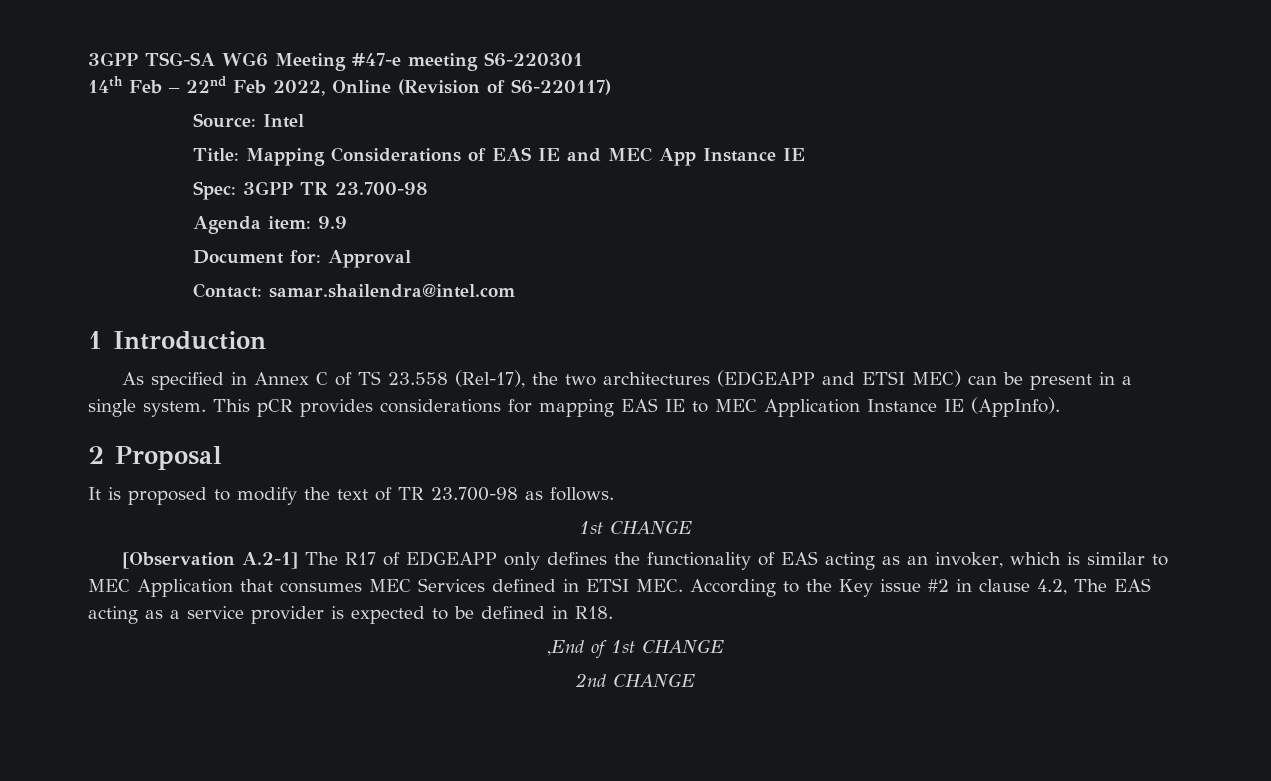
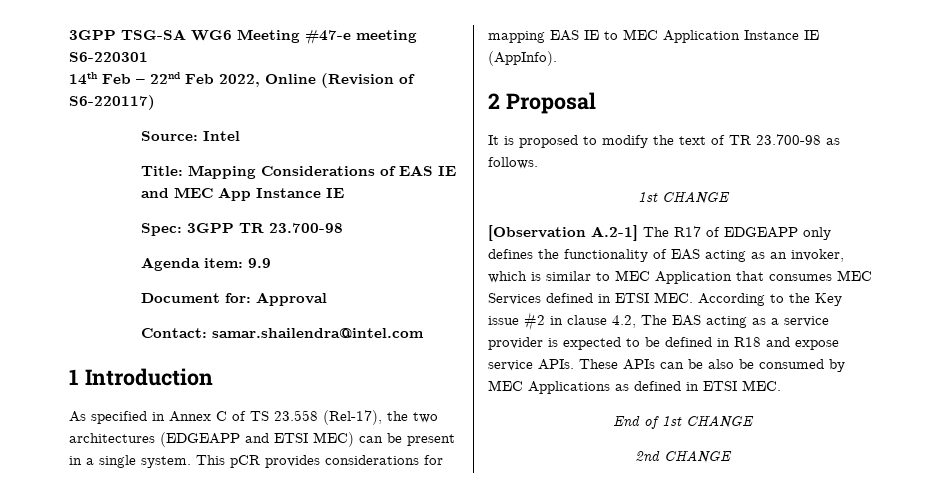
- [Observation A.2-1] The R17 of EDGEAPP only defines the functionality of EAS acting as an invoker, which is similar to MEC Application that consumes MEC Services defined in ETSI MEC. According to the Key issue #2 in clause 4.2, The EAS acting as a service provider is expected to be defined in R18.
- ,End of 1st CHANGE
+ [Observation A.2-1] The R17 of EDGEAPP only defines the functionality of EAS acting as an invoker, which is similar to MEC Application that consumes MEC Services defined in ETSI MEC. According to the Key issue #2 in clause 4.2, The EAS acting as a service provider is expected to be defined in R18 and expose service APIs. These APIs can be also be consumed by MEC Applications as defined in ETSI MEC.
+ End of 1st CHANGE

